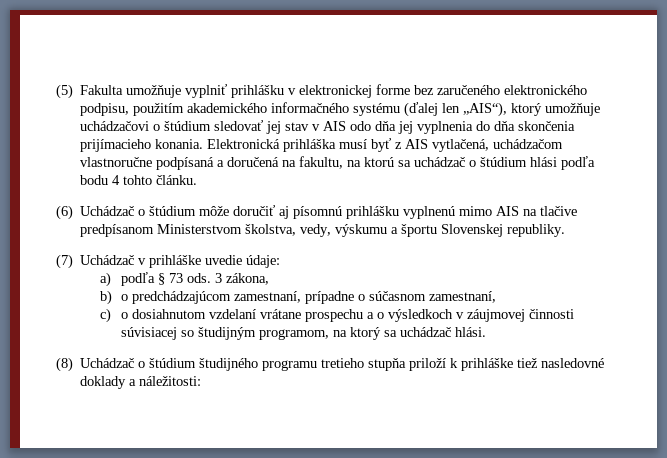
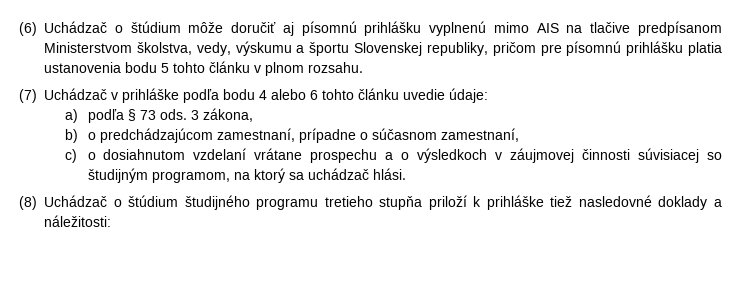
- (5) Fakulta umožňuje vyplniť prihlášku v elektronickej forme bez zaručeného elektronického podpisu, použitím akademického informačného systému (ďalej len „AIS“), ktorý umožňuje uchádzačovi o štúdium sledovať jej stav v AIS odo dňa jej vyplnenia do dňa skončenia prijímacieho konania. Elektronická prihláška musí byť z AIS vytlačená, uchádzačom vlastnoručne podpísaná a doručená na fakultu, na ktorú sa uchádzač o štúdium hlási podľa bodu 4 tohto článku.
- (6) Uchádzač o štúdium môže doručiť aj písomnú prihlášku vyplnenú mimo AIS na tlačive predpísanom Ministerstvom školstva, vedy, výskumu a športu Slovenskej republiky.
- (7) Uchádzač v prihláške uvedie údaje:
+ (6) Uchádzač o štúdium môže doručiť aj písomnú prihlášku vyplnenú mimo AIS na tlačive predpísanom Ministerstvom školstva, vedy, výskumu a športu Slovenskej republiky, pričom pre písomnú prihlášku platia ustanovenia bodu 5 tohto článku v plnom rozsahu.
+ (7) Uchádzač v prihláške podľa bodu 4 alebo 6 tohto článku uvedie údaje:

